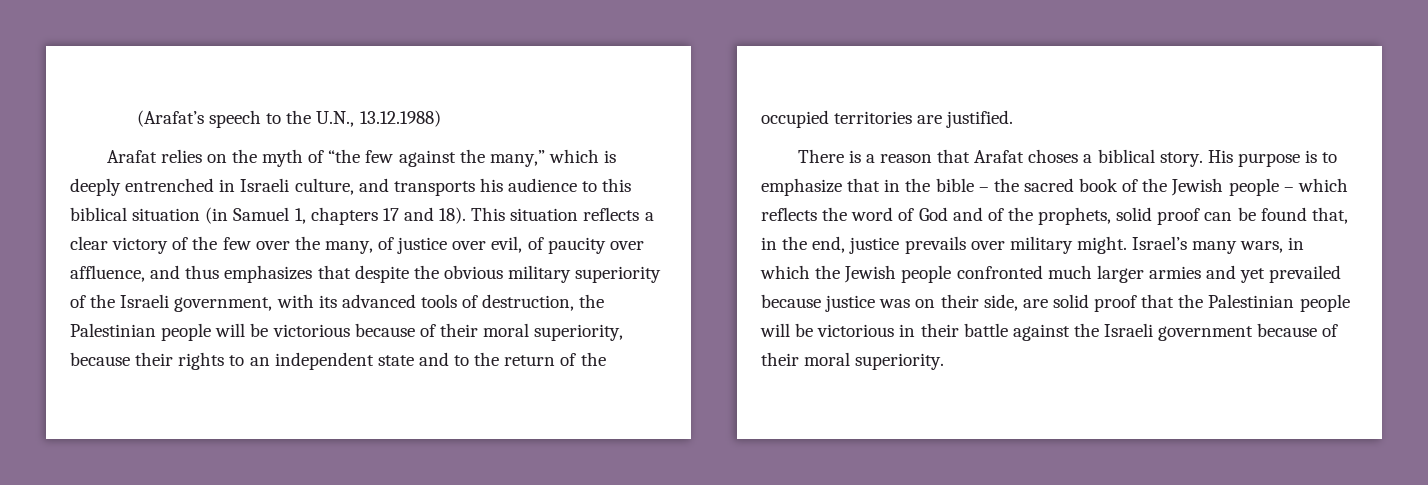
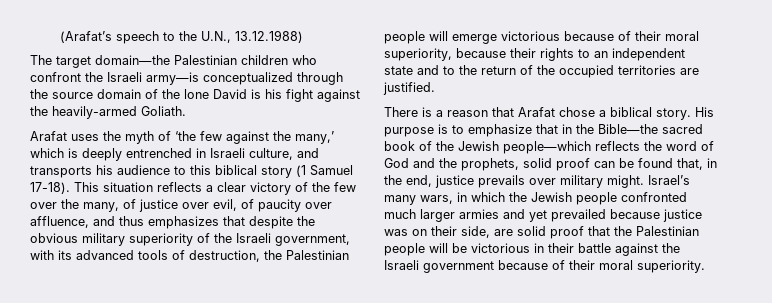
- Arafat relies on the myth of “the few against the many,” which is deeply entrenched in Israeli culture, and transports his audience to this biblical situation (in Samuel 1, chapters 17 and 18).
+ The target domain—the Palestinian children who confront the Israeli army—is conceptualized through the source domain of the lone David is his fight against the heavily-armed Goliath.
+ Arafat uses the myth of ‘the few against the many,’ which is deeply entrenched in Israeli culture, and transports his audience to this biblical story (1 Samuel 17-18).
- This situation reflects a clear victory of the few over the many, of justice over evil, of paucity over affluence, and thus emphasizes that despite the obvious military superiority of the Israeli government, with its advanced tools of destruction, the Palestinian people will be victorious because of their moral superiority, because their rights to an independent state and to the return of the occupied territories are justified.
+ This situation reflects a clear victory of the few over the many, of justice over evil, of paucity over affluence, and thus emphasizes that despite the obvious military superiority of the Israeli government, with its advanced tools of destruction, the Palestinian people will emerge victorious because of their moral superiority, because their rights to an independent state and to the return of the occupied territories are justified.
- There is a reason that Arafat choses a biblical story.
+ There is a reason that Arafat chose a biblical story.
- His purpose is to emphasize that in the bible – the sacred book of the Jewish people – which reflects the word of God and of the prophets, solid proof can be found that, in the end, justice prevails over military might.
+ His purpose is to emphasize that in the Bible—the sacred book of the Jewish people—which reflects the word of God and the prophets, solid proof can be found that, in the end, justice prevails over military might.

